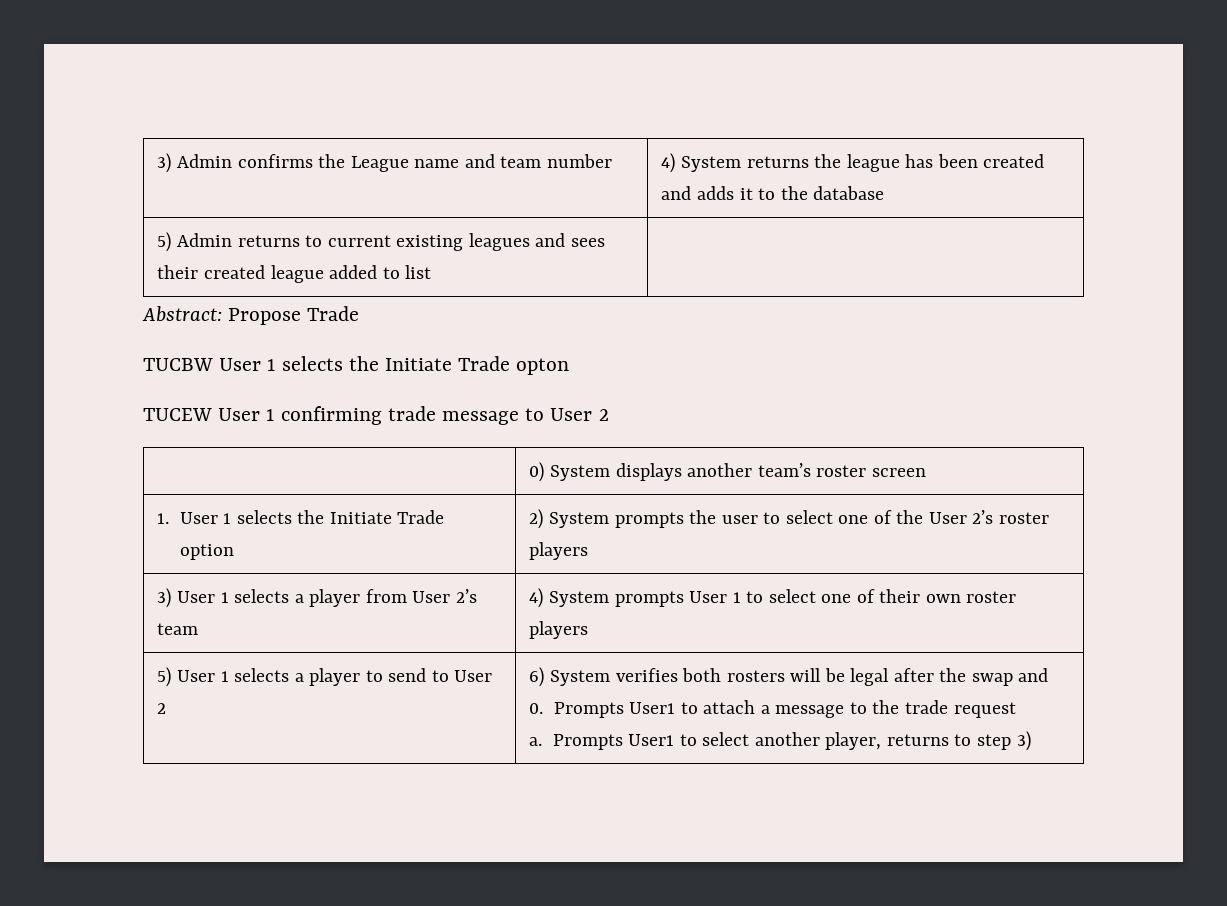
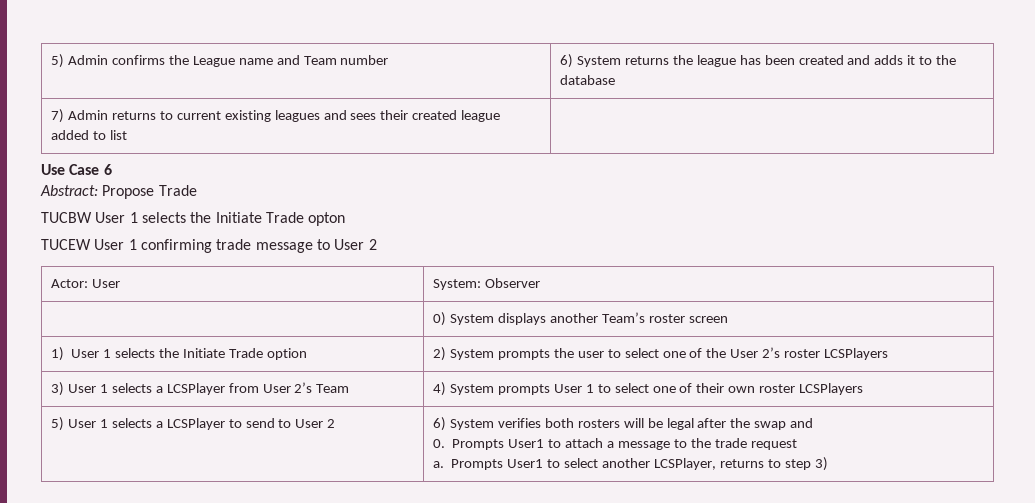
- 3) Admin confirms the League name and team number | 4) System returns the league has been created and adds it to the database
+ 5) Admin confirms the League name and Team number | 6) System returns the league has been created and adds it to the database
- 5) Admin returns to current existing leagues and sees their created league added to list |
+ 7) Admin returns to current existing leagues and sees their created league added to list |
+ Use Case 6
+ Actor: User | System: Observer
- | 0) System displays another team’s roster screen
+ | 0) System displays another Team’s roster screen
- 1. User 1 selects the Initiate Trade option | 2) System prompts the user to select one of the User 2’s roster players
+ 1) User 1 selects the Initiate Trade option | 2) System prompts the user to select one of the User 2’s roster LCSPlayers
- 3) User 1 selects a player from User 2’s team | 4) System prompts User 1 to select one of their own roster players
+ 3) User 1 selects a LCSPlayer from User 2’s Team | 4) System prompts User 1 to select one of their own roster LCSPlayers
- 5) User 1 selects a player to send to User 2
+ 5) User 1 selects a LCSPlayer to send to User 2
- Prompts User1 to select another player, returns to step 3)
+ Prompts User1 to select another LCSPlayer, returns to step 3)

